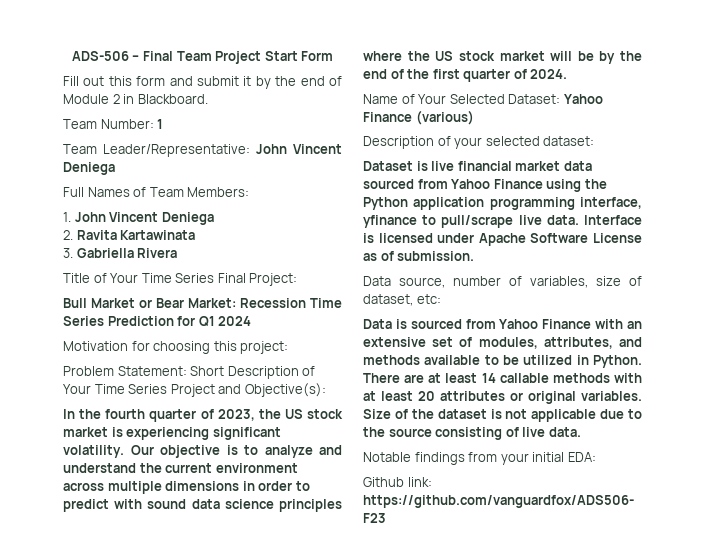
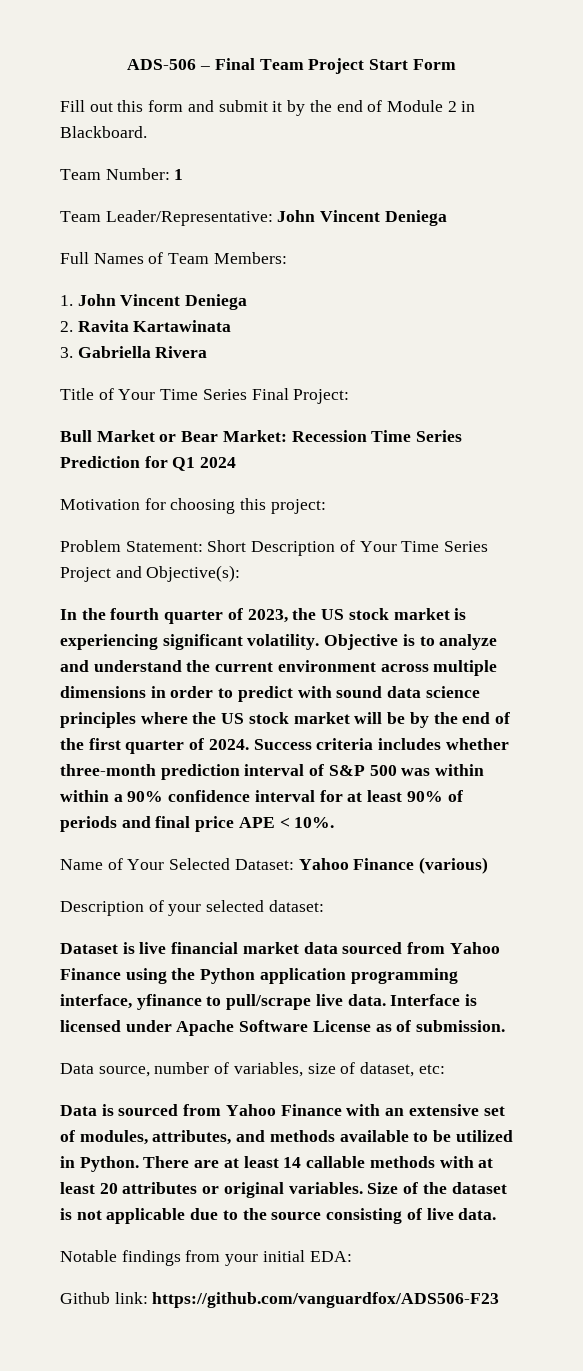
- Our objective is to analyze and understand the current environment across multiple dimensions in order to predict with sound data science principles where the US stock market will be by the end of the first quarter of 2024.
+ Objective is to analyze and understand the current environment across multiple dimensions in order to predict with sound data science principles where the US stock market will be by the end of the first quarter of 2024. Success criteria includes whether three-month prediction interval of S&P 500 was within within a 90% confidence interval for at least 90% of periods and final price APE < 10%.

